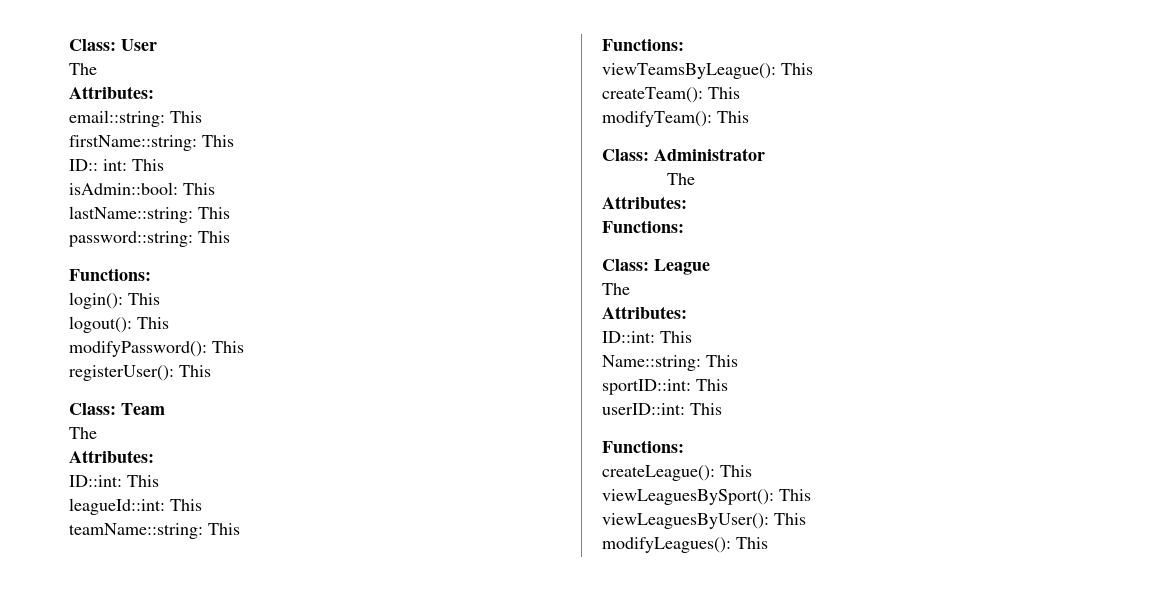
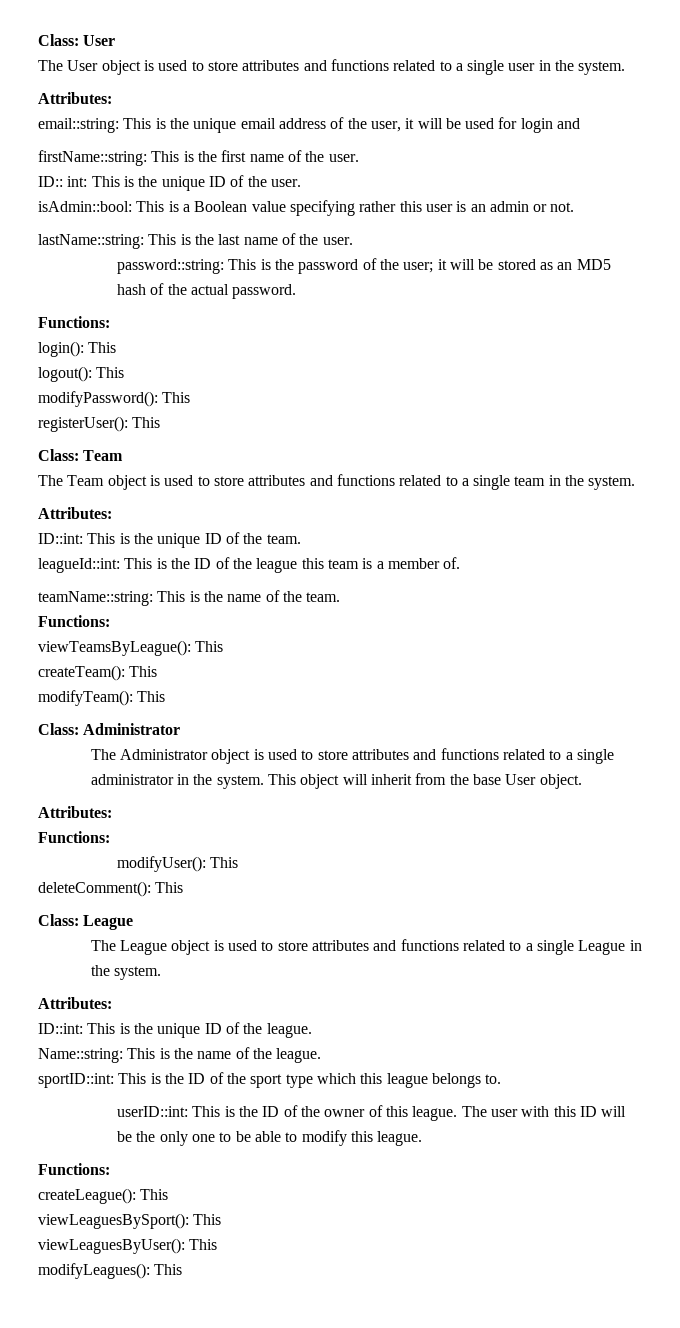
  Class: User
- The
+ The User object is used to store attributes and functions related to a single user in the system.
  Attributes:
- email::string: This
- firstName::string: This
- ID:: int: This
- isAdmin::bool: This
- lastName::string: This
- password::string: This
+ email::string: This is the unique email address of the user, it will be used for login and
+ firstName::string: This is the first name of the user.
+ ID:: int: This is the unique ID of the user.
+ isAdmin::bool: This is a Boolean value specifying rather this user is an admin or not.
+ lastName::string: This is the last name of the user.
+ password::string: This is the password of the user; it will be stored as an MD5 hash of the actual password.
  Class: Team
- The
+ The Team object is used to store attributes and functions related to a single team in the system.
  Attributes:
- ID::int: This
- leagueId::int: This
- teamName::string: This
+ ID::int: This is the unique ID of the team.
+ leagueId::int: This is the ID of the league this team is a member of.
+ teamName::string: This is the name of the team.
  Class: Administrator
- The
+ The Administrator object is used to store attributes and functions related to a single administrator in the system. This object will inherit from the base User object.
  Attributes:
  Functions:
+ modifyUser(): This
+ deleteComment(): This
  Class: League
- The
+ The League object is used to store attributes and functions related to a single League in the system.
  Attributes:
- ID::int: This
- Name::string: This
- sportID::int: This
- userID::int: This
+ ID::int: This is the unique ID of the league.
+ Name::string: This is the name of the league.
+ sportID::int: This is the ID of the sport type which this league belongs to.
+ userID::int: This is the ID of the owner of this league. The user with this ID will be the only one to be able to modify this league.

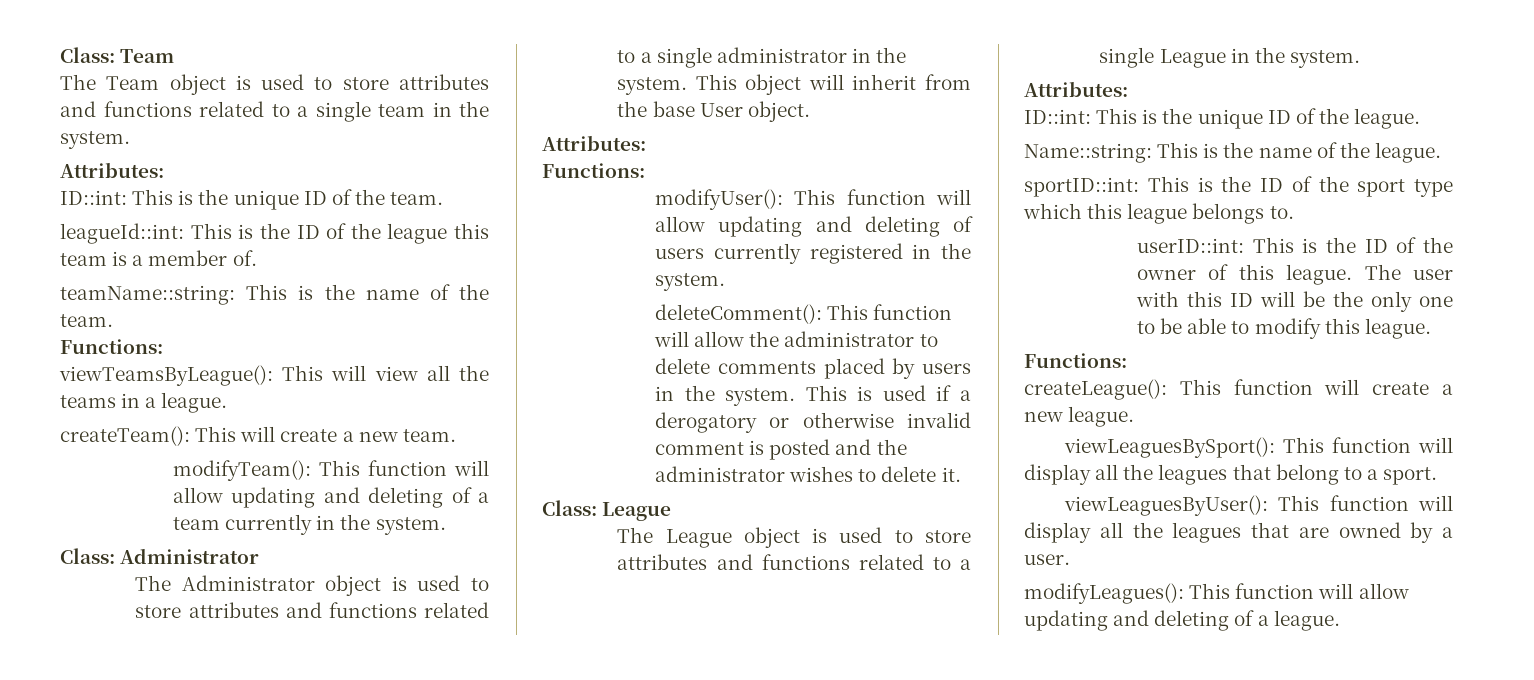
- Class: User
- The User object is used to store attributes and functions related to a single user in the system.
- Attributes:
- email::string: This is the unique email address of the user, it will be used for login and
- firstName::string: This is the first name of the user.
- ID:: int: This is the unique ID of the user.
- isAdmin::bool: This is a Boolean value specifying rather this user is an admin or not.
- lastName::string: This is the last name of the user.
- password::string: This is the password of the user; it will be stored as an MD5 hash of the actual password.
- Functions:
- login(): This
- logout(): This
- modifyPassword(): This
- registerUser(): This
- viewTeamsByLeague(): This
- createTeam(): This
- modifyTeam(): This
+ viewTeamsByLeague(): This will view all the teams in a league.
+ createTeam(): This will create a new team.
+ modifyTeam(): This function will allow updating and deleting of a team currently in the system.
- modifyUser(): This
- deleteComment(): This
+ modifyUser(): This function will allow updating and deleting of users currently registered in the system.
+ deleteComment(): This function will allow the administrator to delete comments placed by users in the system. This is used if a derogatory or otherwise invalid comment is posted and the administrator wishes to delete it.
- createLeague(): This
- viewLeaguesBySport(): This
- viewLeaguesByUser(): This
- modifyLeagues(): This
+ createLeague(): This function will create a new league.
+ viewLeaguesBySport(): This function will display all the leagues that belong to a sport.
+ viewLeaguesByUser(): This function will display all the leagues that are owned by a user.
+ modifyLeagues(): This function will allow updating and deleting of a league.

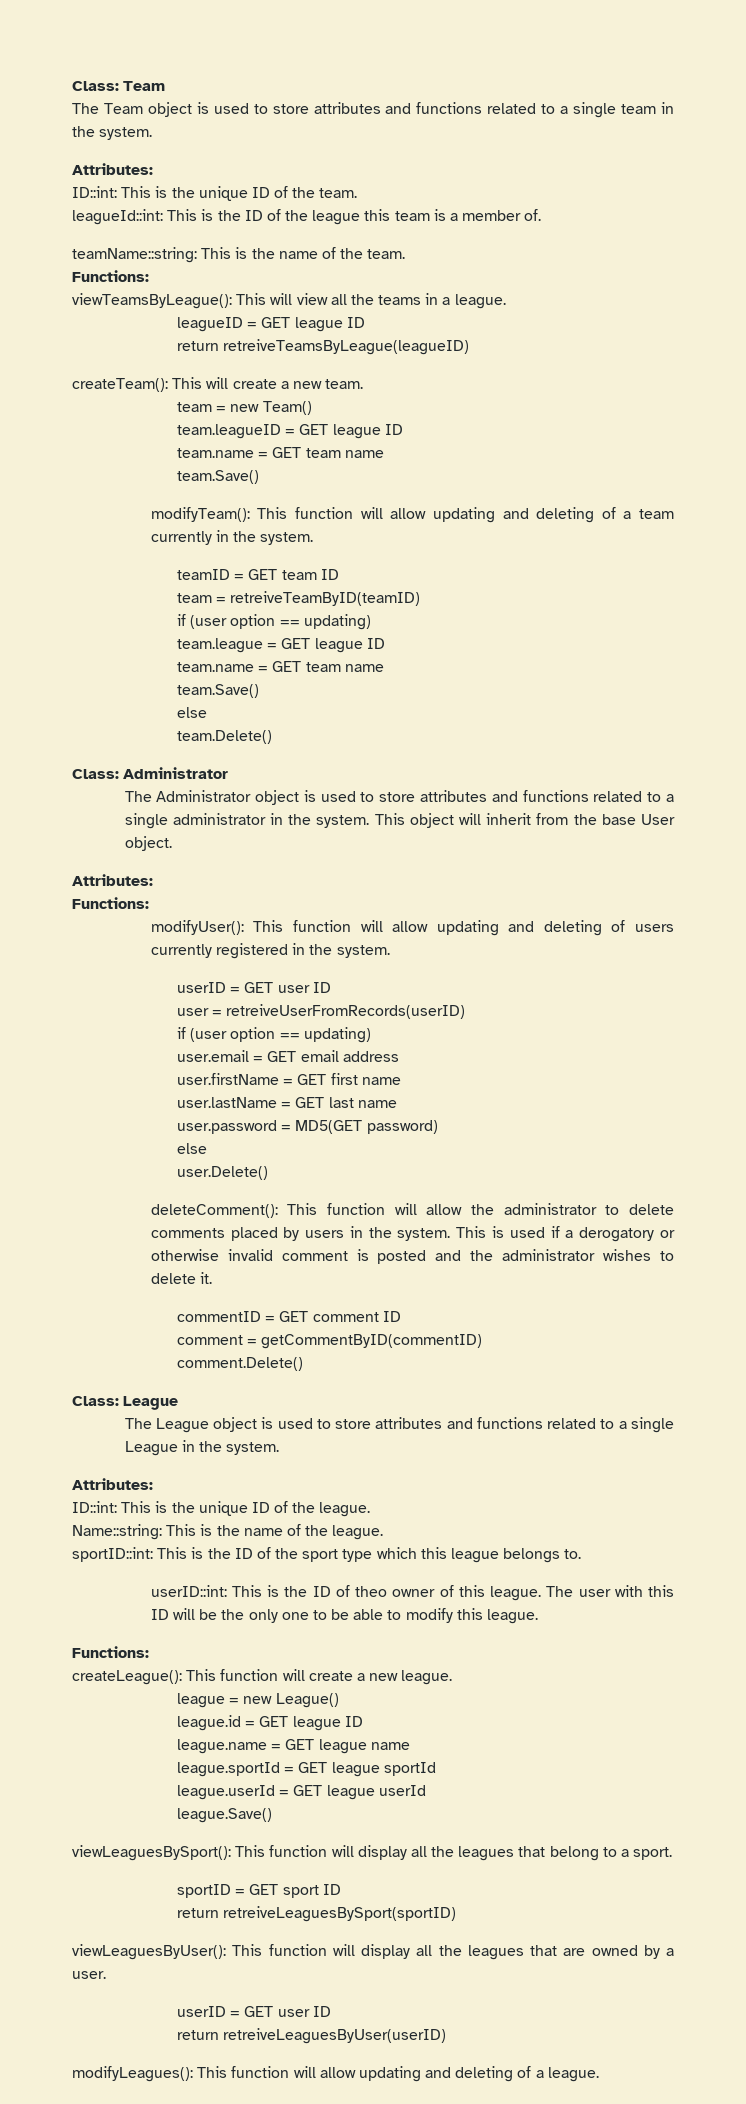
+ leagueID = GET league ID
+ return retreiveTeamsByLeague(leagueID)
+ team = new Team()
+ team.leagueID = GET league ID
+ team.name = GET team name
+ team.Save()
+ teamID = GET team ID
+ team = retreiveTeamByID(teamID)
+ if (user option == updating)
+ team.league = GET league ID
+ team.name = GET team name
+ team.Save()
+ else
+ team.Delete()
  modifyUser(): This function will allow updating and deleting of users currently registered in the system.
+ userID = GET user ID
+ user = retreiveUserFromRecords(userID)
+ if (user option == updating)
+ user.email = GET email address
+ user.firstName = GET first name
+ user.lastName = GET last name
+ user.password = MD5(GET password)
+ else
+ user.Delete()
+ commentID = GET comment ID
+ comment = getCommentByID(commentID)
+ comment.Delete()
- userID::int: This is the ID of the owner of this league.
+ userID::int: This is the ID of theo owner of this league.
+ league = new League()
+ league.id = GET league ID
+ league.name = GET league name
+ league.sportId = GET league sportId
+ league.userId = GET league userId
+ league.Save()
+ sportID = GET sport ID
+ return retreiveLeaguesBySport(sportID)
  viewLeaguesByUser(): This function will display all the leagues that are owned by a user.
+ userID = GET user ID
+ return retreiveLeaguesByUser(userID)

